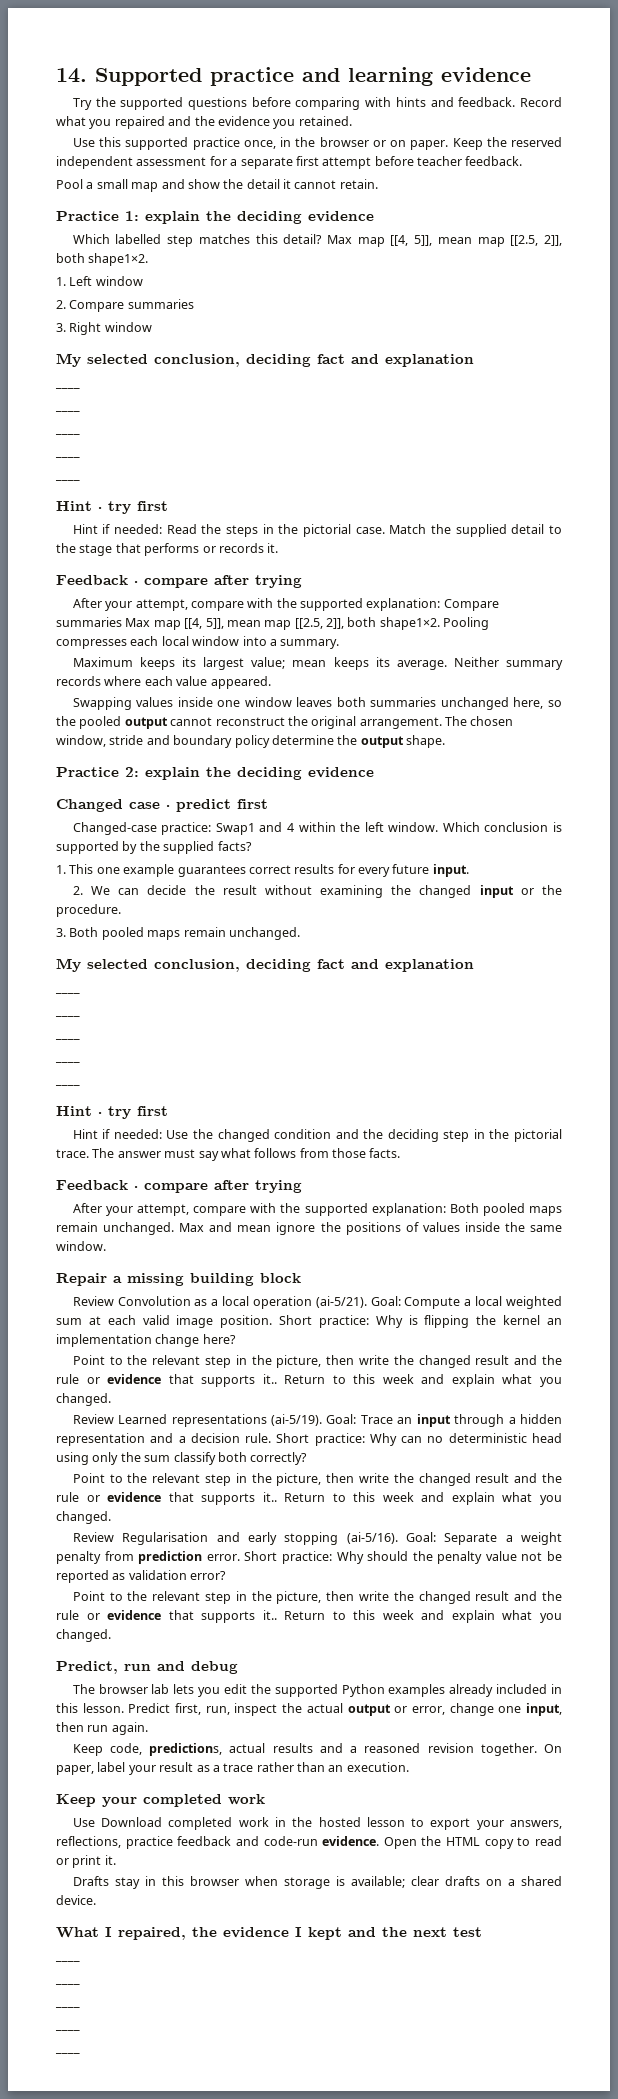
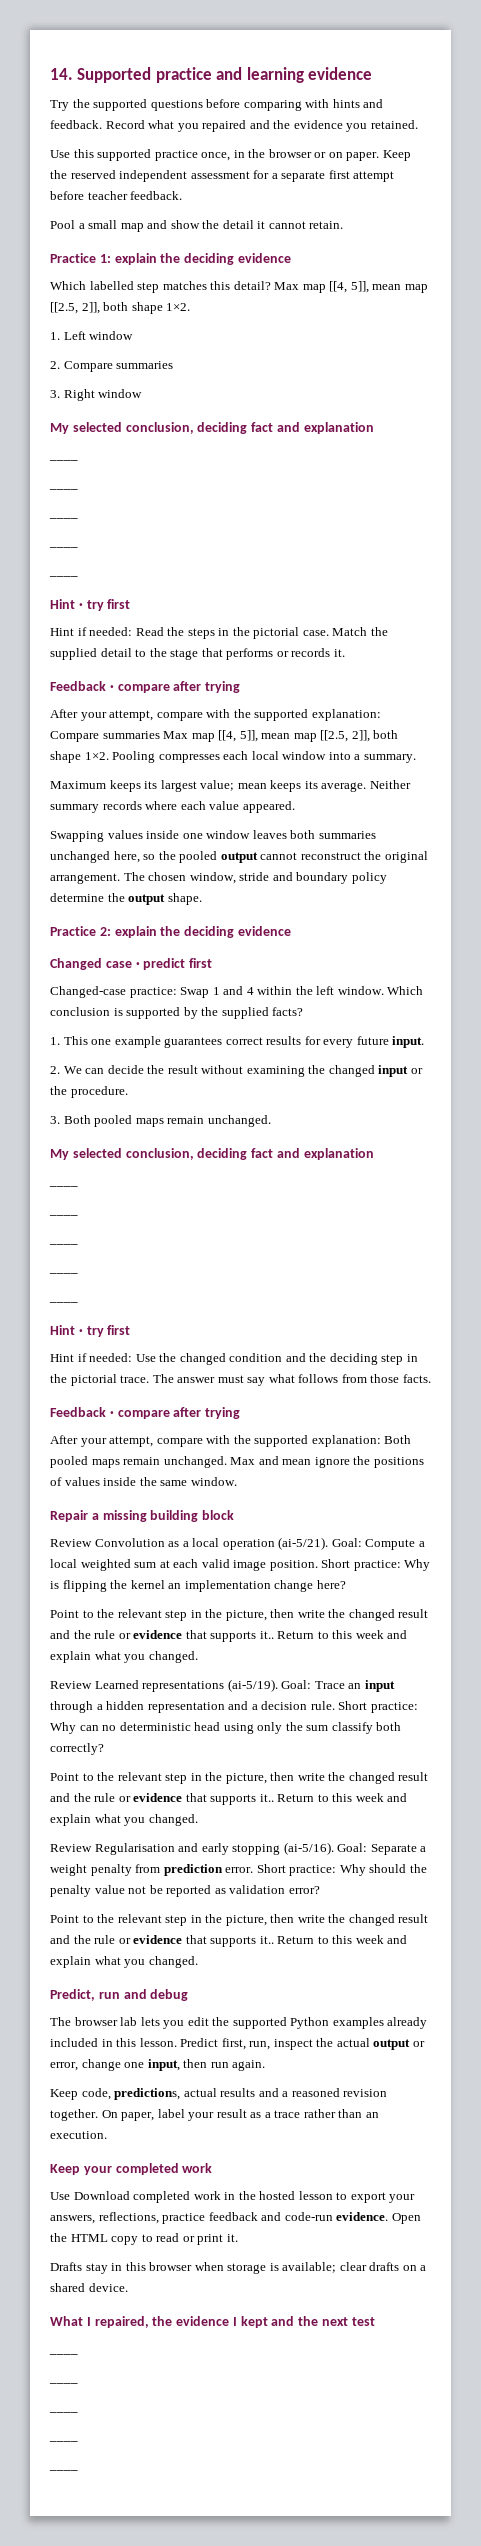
- Which labelled step matches this detail? Max map [[4, 5]], mean map [[2.5, 2]], both shape1×2.
+ Which labelled step matches this detail? Max map [[4, 5]], mean map [[2.5, 2]], both shape 1×2.
- After your attempt, compare with the supported explanation: Compare summaries Max map [[4, 5]], mean map [[2.5, 2]], both shape1×2.
+ After your attempt, compare with the supported explanation: Compare summaries Max map [[4, 5]], mean map [[2.5, 2]], both shape 1×2.
- Changed-case practice: Swap1 and 4 within the left window.
+ Changed-case practice: Swap 1 and 4 within the left window.

